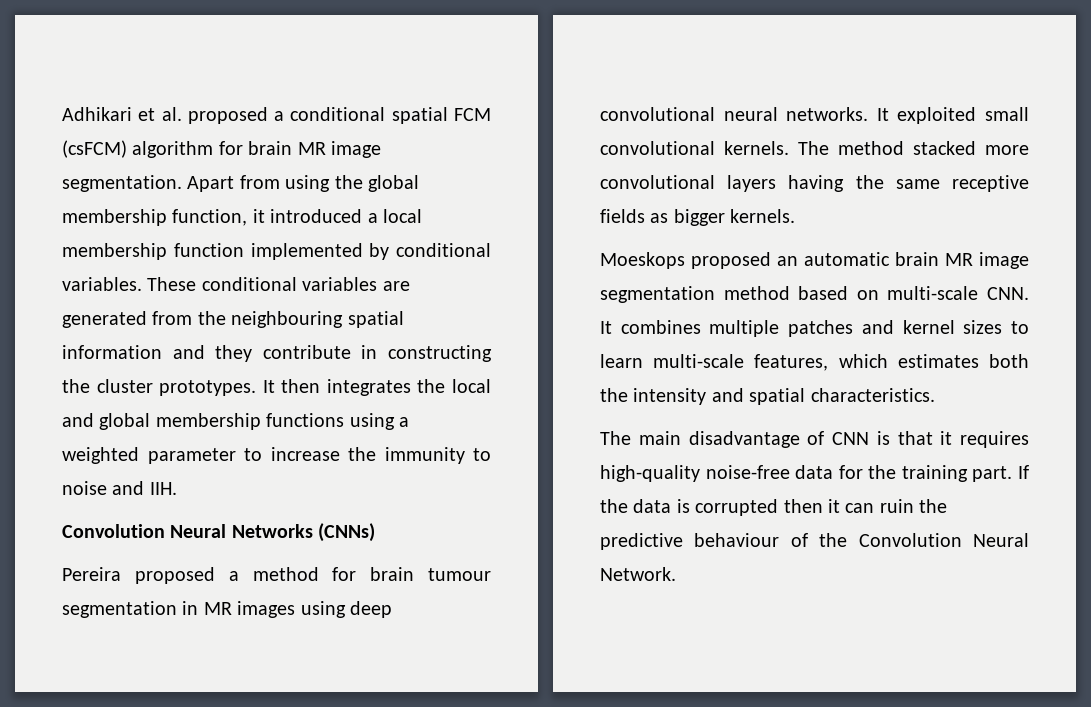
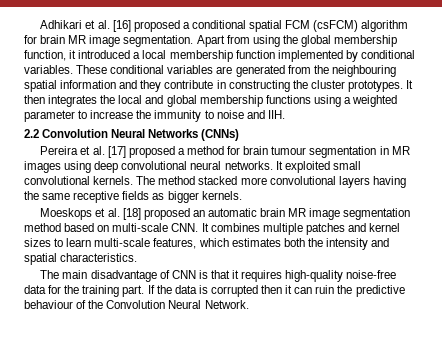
- Adhikari et al. proposed a conditional spatial FCM (csFCM) algorithm for brain MR image segmentation.
+ Adhikari et al. [16] proposed a conditional spatial FCM (csFCM) algorithm for brain MR image segmentation.
- Convolution Neural Networks (CNNs)
+ 2.2 Convolution Neural Networks (CNNs)
- Pereira proposed a method for brain tumour segmentation in MR images using deep convolutional neural networks.
+ Pereira et al. [17] proposed a method for brain tumour segmentation in MR images using deep convolutional neural networks.
- Moeskops proposed an automatic brain MR image segmentation method based on multi-scale CNN. It combines multiple patches and kernel sizes to learn multi-scale features, which estimates both the intensity and spatial characteristics.
+ Moeskops et al. [18] proposed an automatic brain MR image segmentation method based on multi-scale CNN. It combines multiple patches and kernel sizes to learn multi-scale features, which estimates both the intensity and spatial characteristics.

